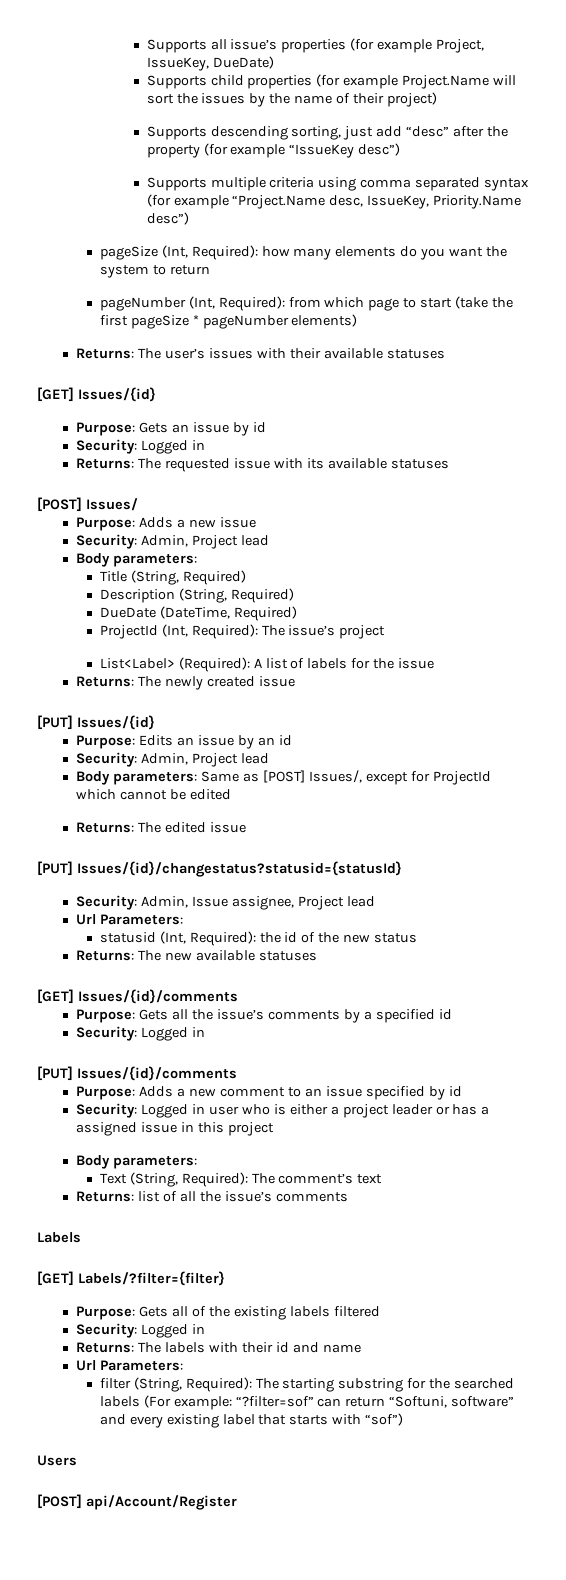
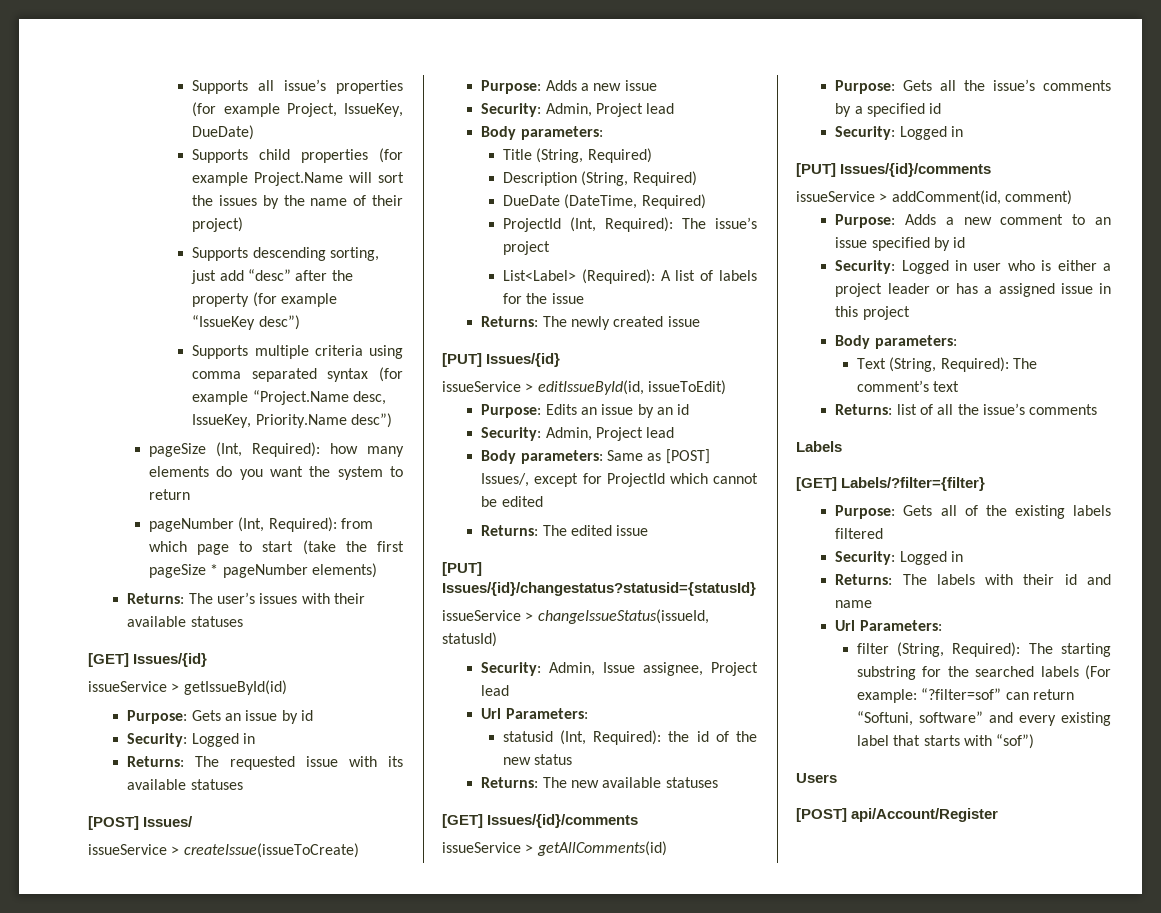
+ issueService > getIssueById(id)
+ issueService > createIssue(issueToCreate)
+ issueService > editIssueById(id, issueToEdit)
+ issueService > changeIssueStatus(issueId, statusId)
+ issueService > getAllComments(id)
+ issueService > addComment(id, comment)

